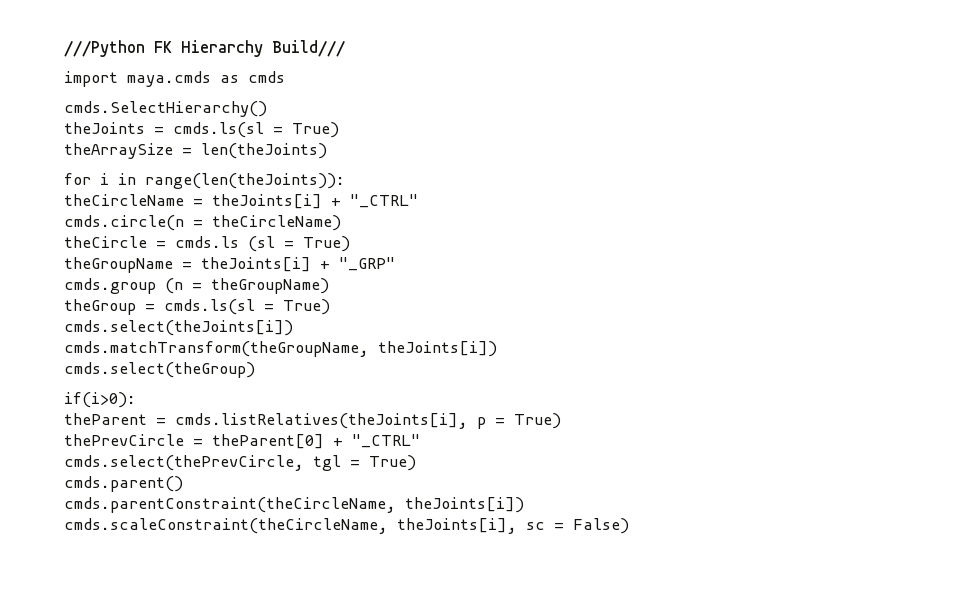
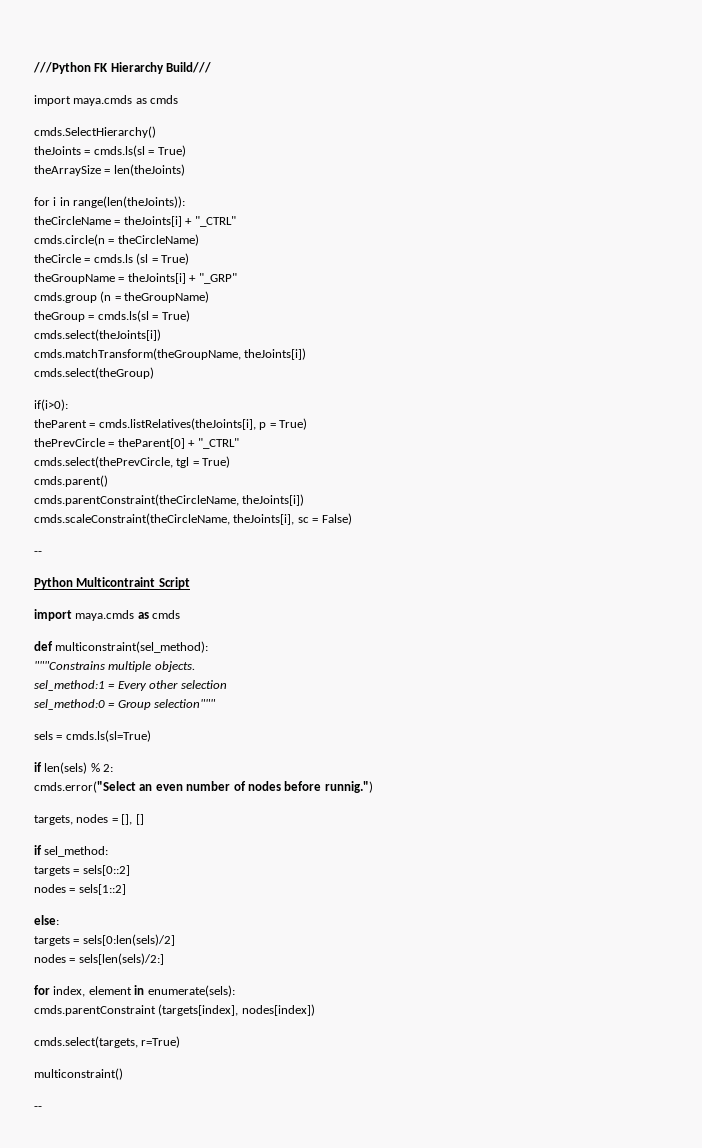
  cmds.scaleConstraint(theCircleName, theJoints[i], sc = False)
+ --
+ Python Multicontraint Script
+ import maya.cmds as cmds
+ def multiconstraint(sel_method):
+ """Constrains multiple objects.
+ sel_method:1 = Every other selection
+ sel_method:0 = Group selection"""
+ sels = cmds.ls(sl=True)
+ if len(sels) % 2:
+ cmds.error("Select an even number of nodes before runnig.")
+ targets, nodes = [], []
+ if sel_method:
+ targets = sels[0::2]
+ nodes = sels[1::2]
+ else:
+ targets = sels[0:len(sels)/2]
+ nodes = sels[len(sels)/2:]
+ for index, element in enumerate(sels):
+ cmds.parentConstraint (targets[index], nodes[index])
+ cmds.select(targets, r=True)
+ multiconstraint()
+ --

